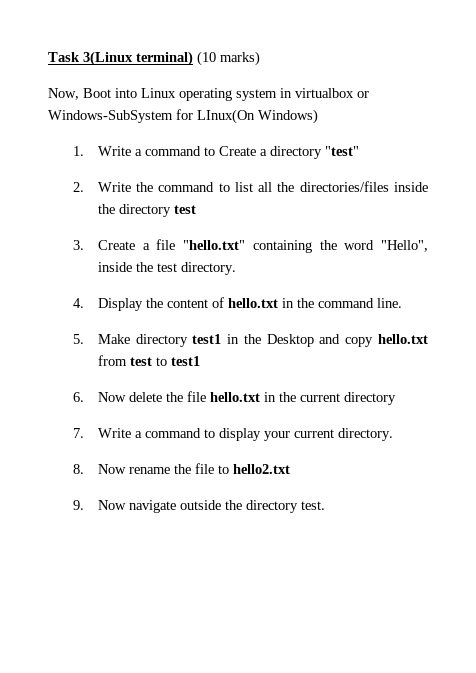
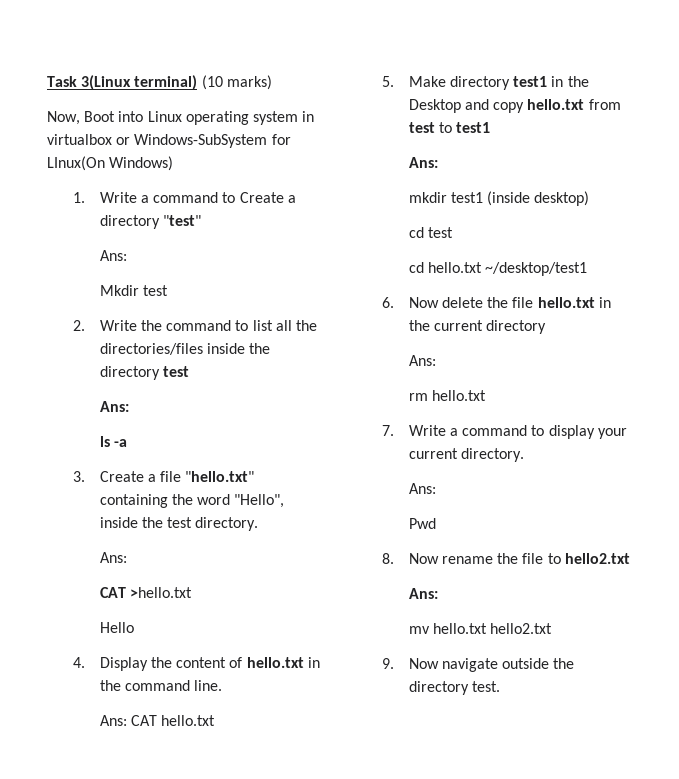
  1. Write a command to Create a directory "test"
+ Ans:
+ Mkdir test
  2. Write the command to list all the directories/files inside the directory test
+ Ans:
+ ls -a
  3. Create a file "hello.txt" containing the word "Hello", inside the test directory.
+ Ans:
+ CAT >hello.txt
+ Hello
+ Ans: CAT hello.txt
  5. Make directory test1 in the Desktop and copy hello.txt from test to test1
+ Ans:
+ mkdir test1 (inside desktop)
+ cd test
+ cd hello.txt ~/desktop/test1
  6. Now delete the file hello.txt in the current directory
+ Ans:
+ rm hello.txt
  7. Write a command to display your current directory.
+ Ans:
+ Pwd
  8. Now rename the file to hello2.txt
+ Ans:
+ mv hello.txt hello2.txt

